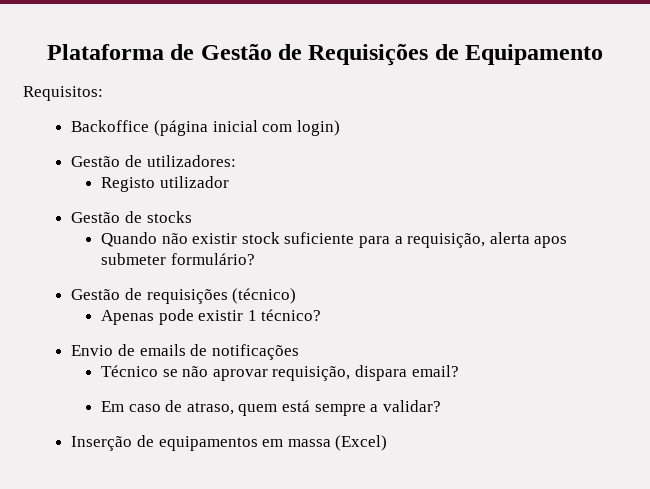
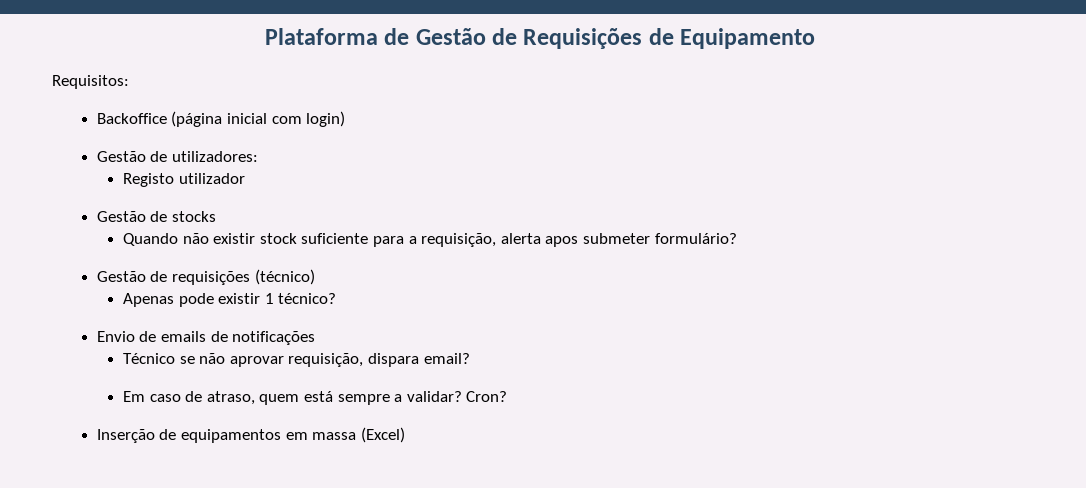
+ Cron?

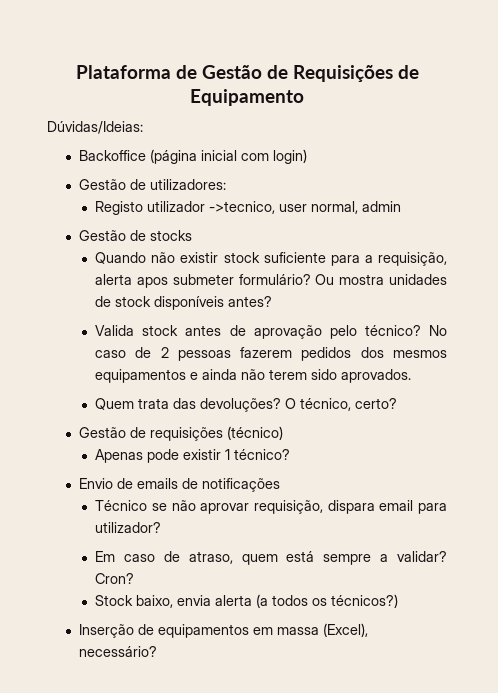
- Requisitos:
+ Dúvidas/Ideias:
- Registo utilizador
+ Registo utilizador ->tecnico, user normal, admin
+ Ou mostra unidades de stock disponíveis antes?
+ Valida stock antes de aprovação pelo técnico? No caso de 2 pessoas fazerem pedidos dos mesmos equipamentos e ainda não terem sido aprovados.
+ Quem trata das devoluções? O técnico, certo?
- Técnico se não aprovar requisição, dispara email?
+ Técnico se não aprovar requisição, dispara email para utilizador?
+ Stock baixo, envia alerta (a todos os técnicos?)
- Inserção de equipamentos em massa (Excel)
+ Inserção de equipamentos em massa (Excel), necessário?

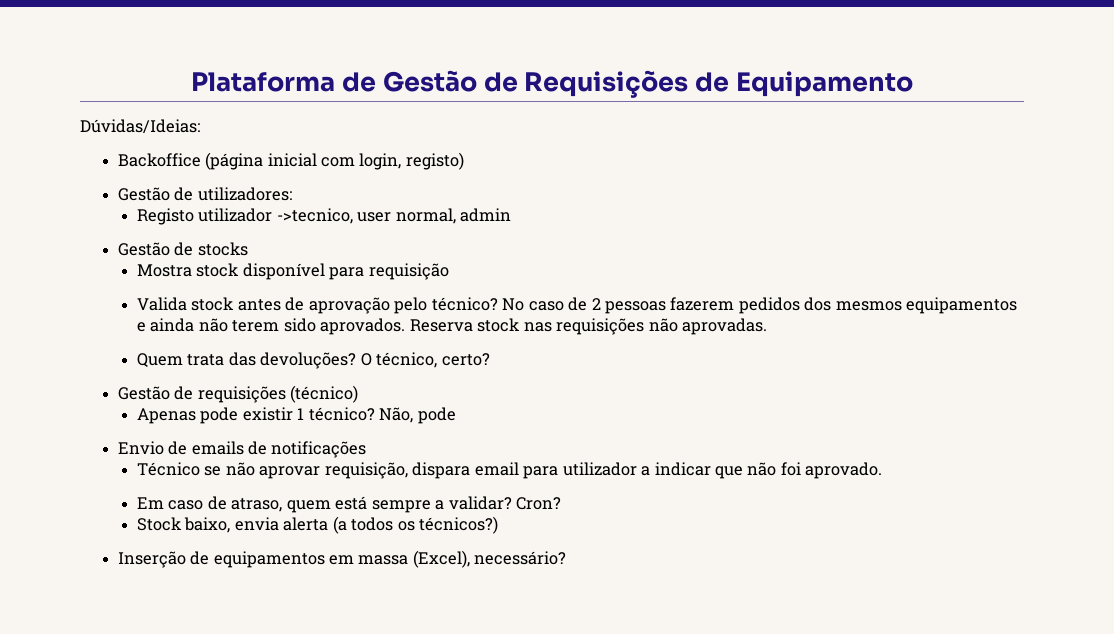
- Backoffice (página inicial com login)
+ Backoffice (página inicial com login, registo)
- Quando não existir stock suficiente para a requisição, alerta apos submeter formulário? Ou mostra unidades de stock disponíveis antes?
+ Mostra stock disponível para requisição
+ Reserva stock nas requisições não aprovadas.
+ Não, pode
- Técnico se não aprovar requisição, dispara email para utilizador?
+ Técnico se não aprovar requisição, dispara email para utilizador a indicar que não foi aprovado.

